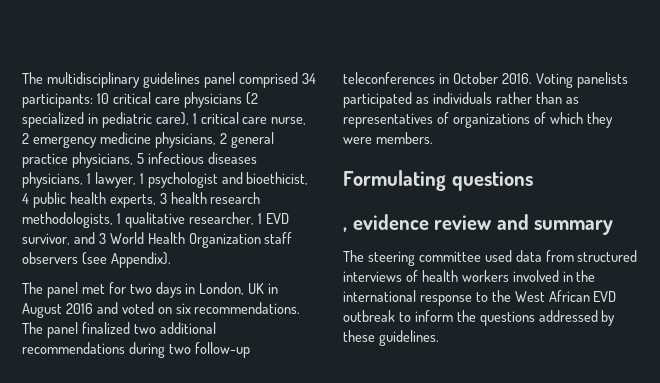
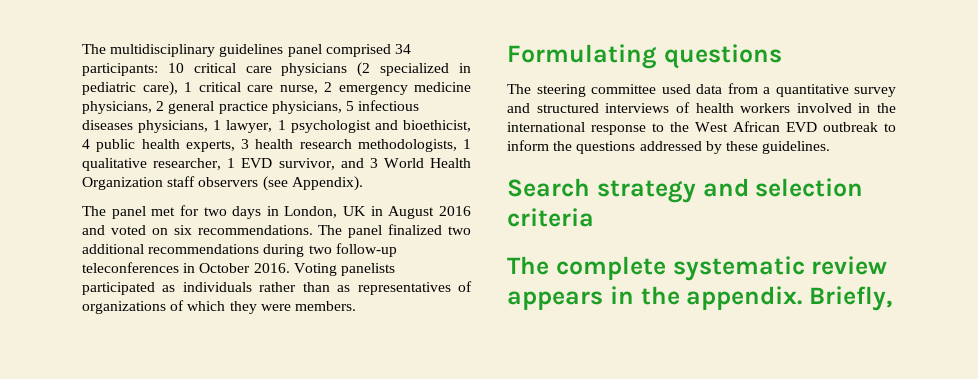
- , evidence review and summary
- The steering committee used data from structured interviews of health workers involved in the international response to the West African EVD outbreak to inform the questions addressed by these guidelines.
+ The steering committee used data from a quantitative survey and structured interviews of health workers involved in the international response to the West African EVD outbreak to inform the questions addressed by these guidelines.
+ Search strategy and selection criteria
+ The complete systematic review appears in the appendix. Briefly,

